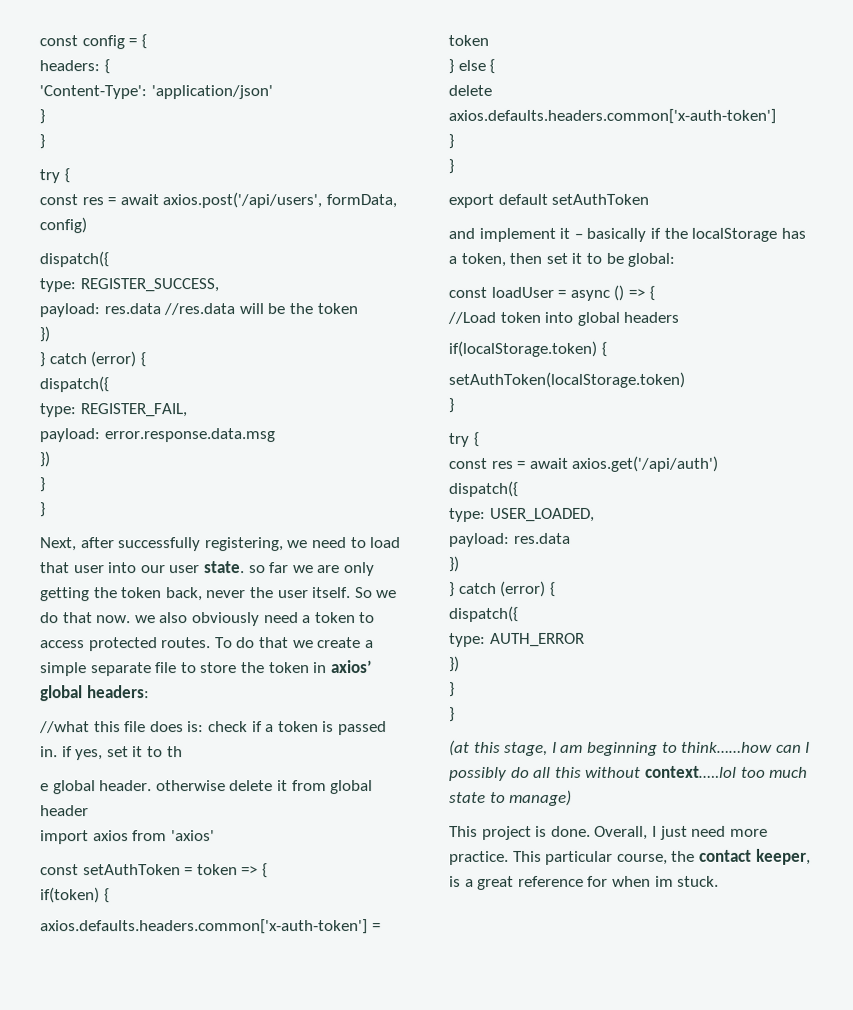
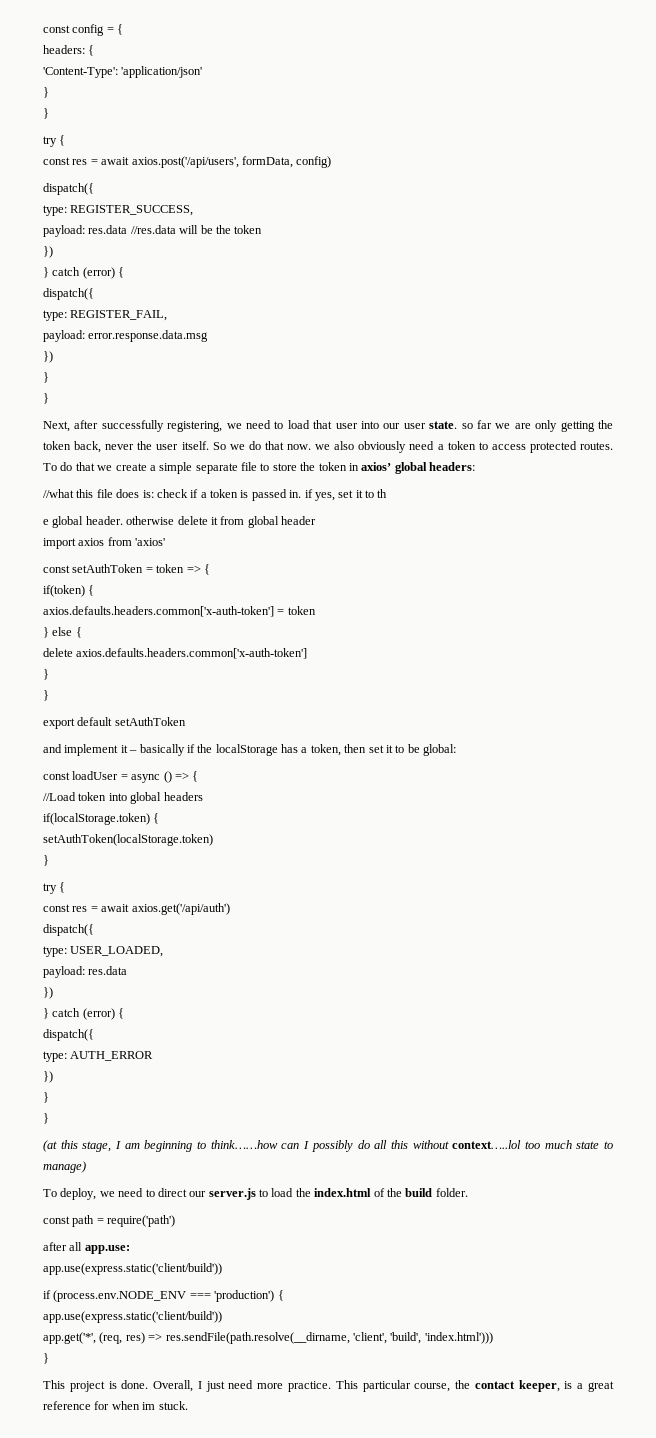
+ To deploy, we need to direct our server.js to load the index.html of the build folder.
+ const path = require('path')
+ after all app.use:
+ app.use(express.static('client/build'))
+ if (process.env.NODE_ENV === 'production') {
+ app.use(express.static('client/build'))
+ app.get('*', (req, res) => res.sendFile(path.resolve(__dirname, 'client', 'build', 'index.html')))
+ }

